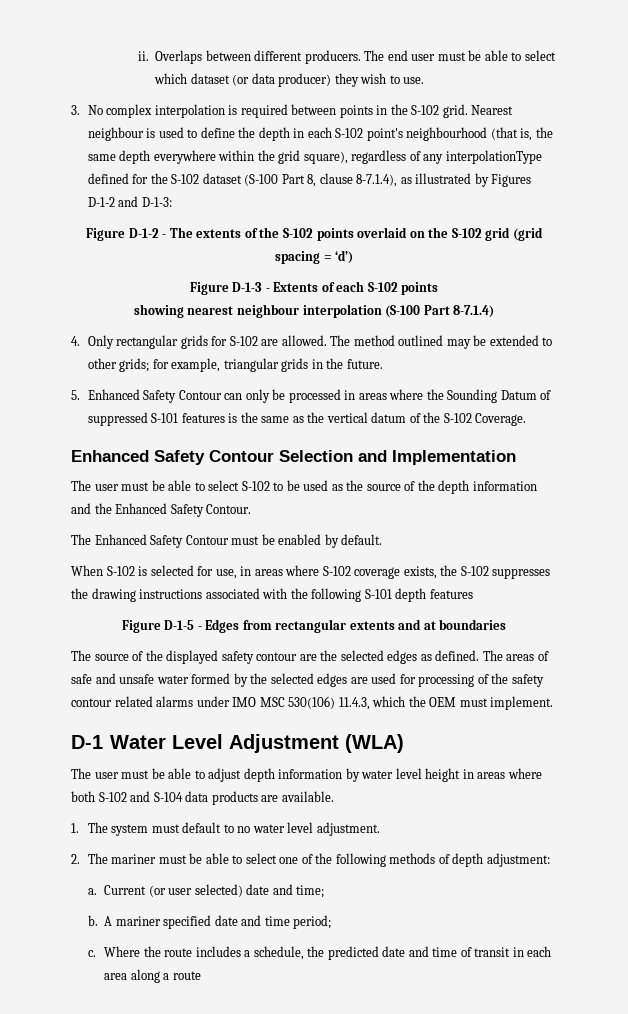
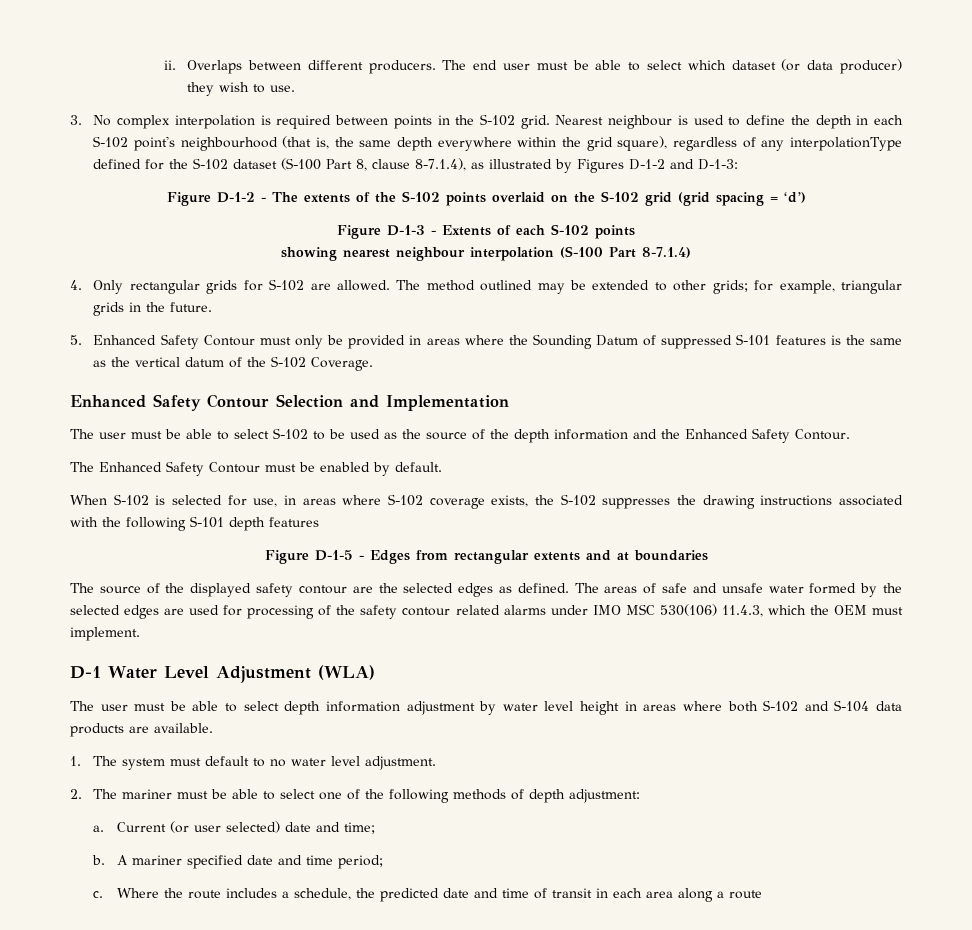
- 5. Enhanced Safety Contour can only be processed in areas where the Sounding Datum of suppressed S-101 features is the same as the vertical datum of the S-102 Coverage.
+ 5. Enhanced Safety Contour must only be provided in areas where the Sounding Datum of suppressed S-101 features is the same as the vertical datum of the S-102 Coverage.
- The user must be able to adjust depth information by water level height in areas where both S-102 and S-104 data products are available.
+ The user must be able to select depth information adjustment by water level height in areas where both S-102 and S-104 data products are available.

